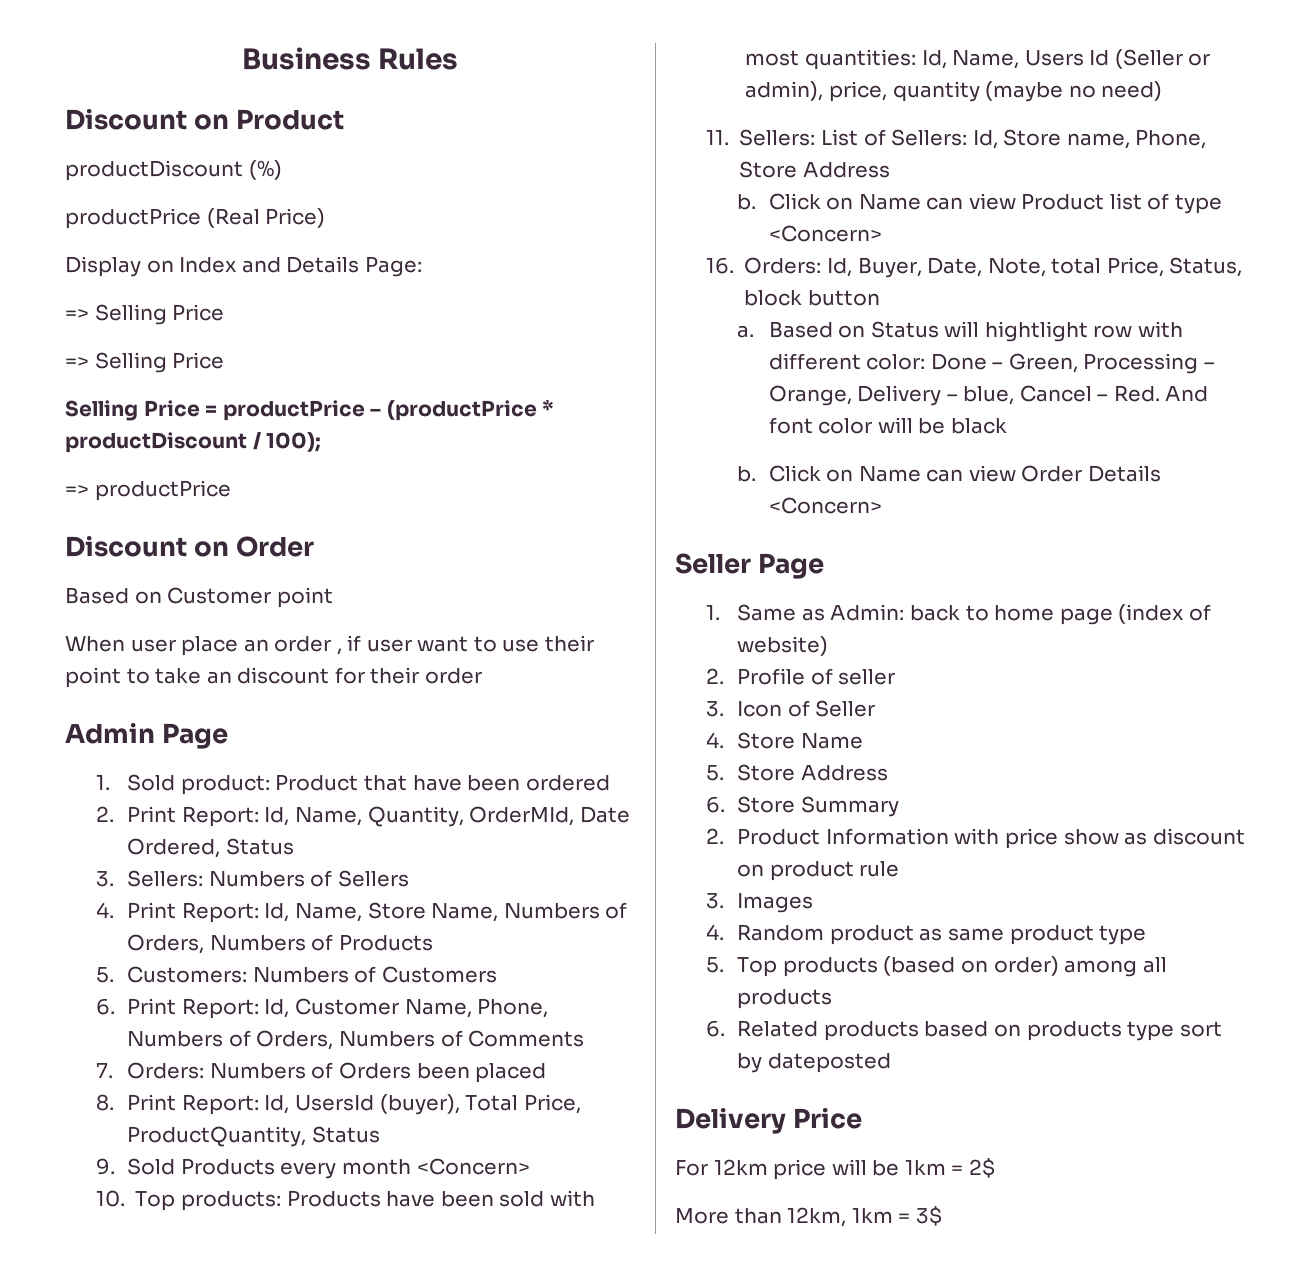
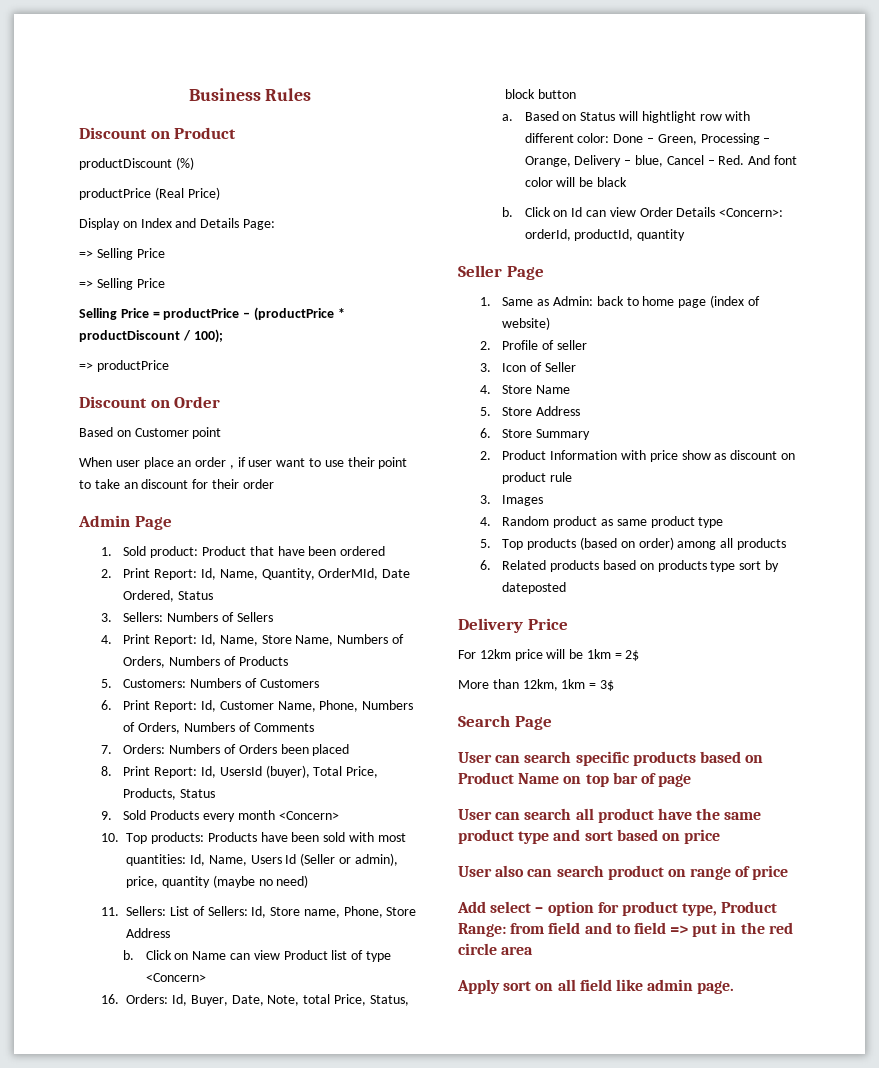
- 8. Print Report: Id, UsersId (buyer), Total Price, ProductQuantity, Status
+ 8. Print Report: Id, UsersId (buyer), Total Price, Products, Status
- Click on Name can view Order Details <Concern>
+ Click on Id can view Order Details <Concern>: orderId, productId, quantity
+ Search Page
+ User can search specific products based on Product Name on top bar of page
+ User can search all product have the same product type and sort based on price
+ User also can search product on range of price
+ Add select – option for product type, Product Range: from field and to field => put in the red circle area
+ Apply sort on all field like admin page.

